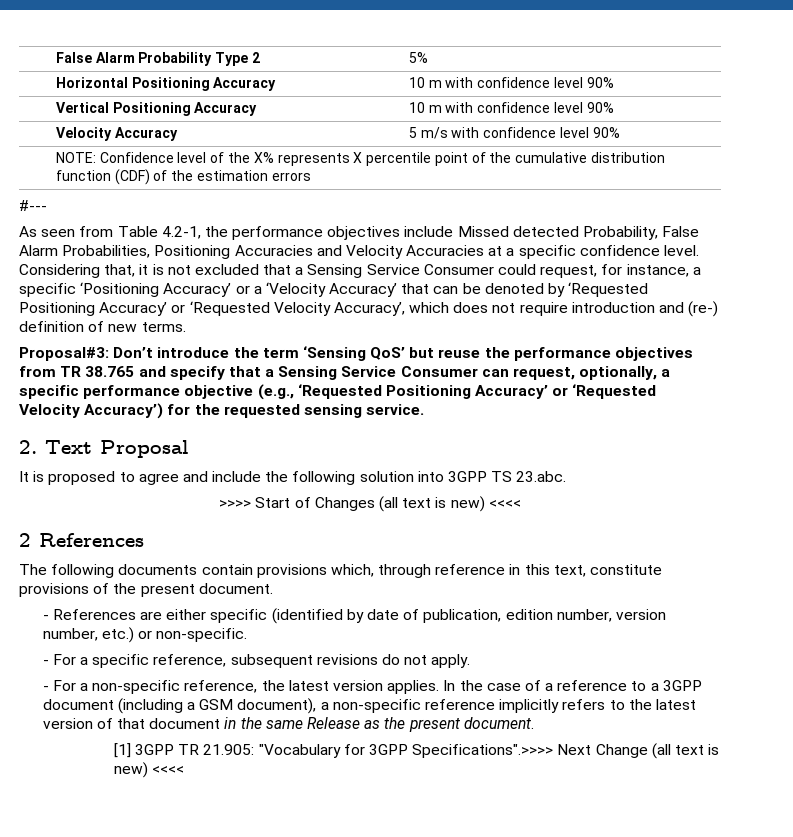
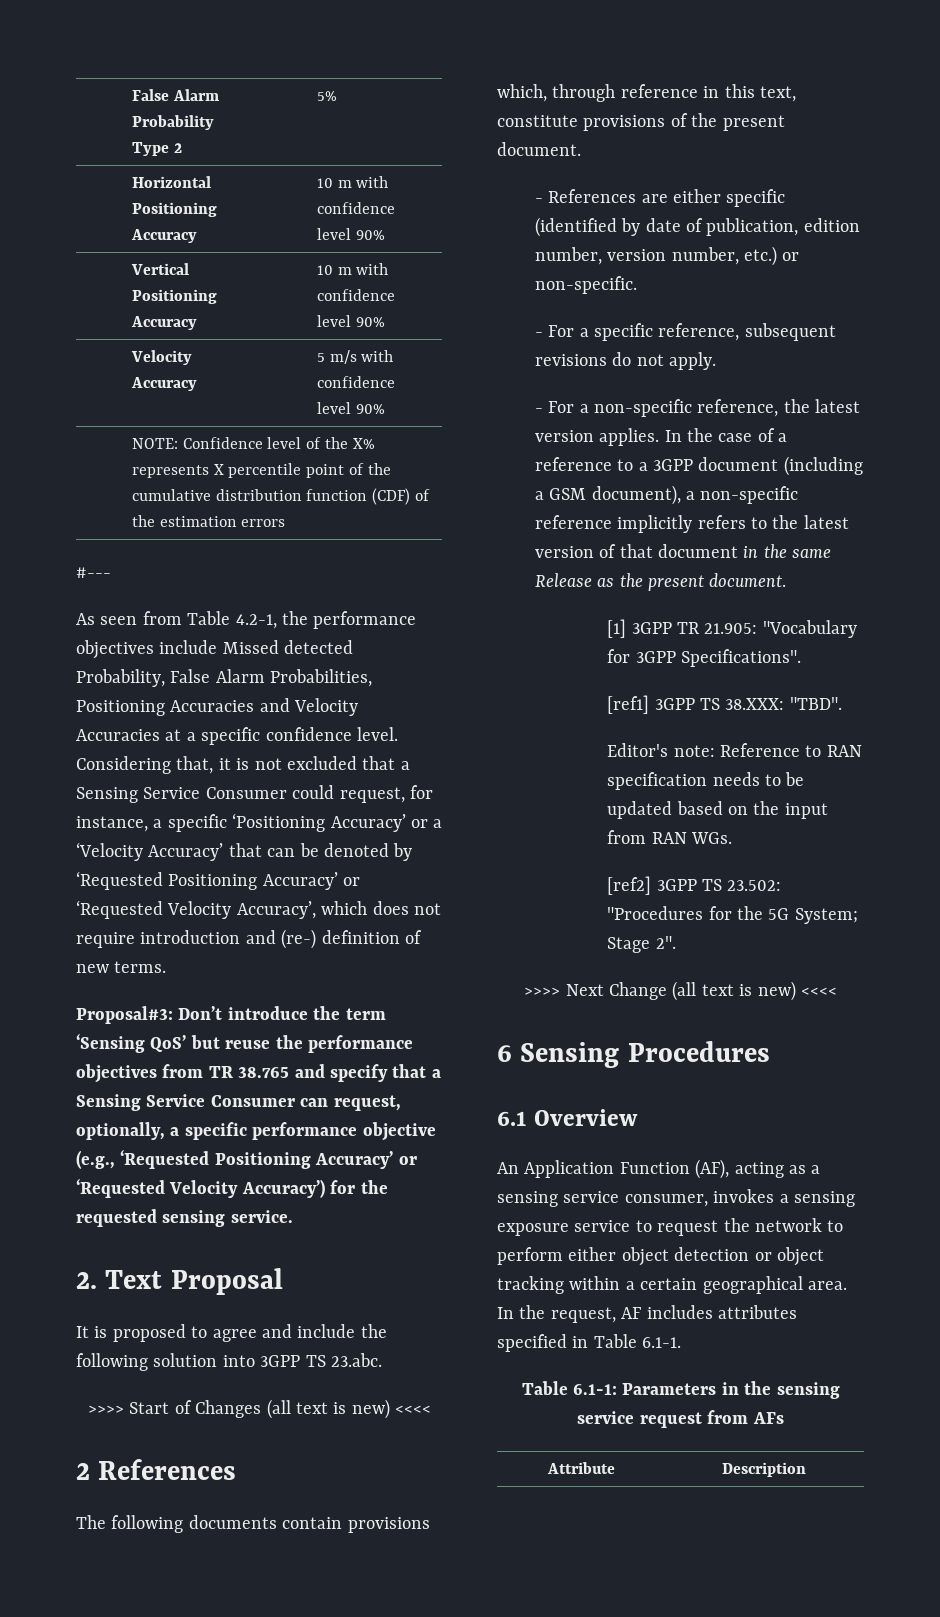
- [1] 3GPP TR 21.905: "Vocabulary for 3GPP Specifications".>>>> Next Change (all text is new) <<<<
+ [1] 3GPP TR 21.905: "Vocabulary for 3GPP Specifications".
+ [ref1] 3GPP TS 38.XXX: "TBD".
+ Editor's note: Reference to RAN specification needs to be updated based on the input from RAN WGs.
+ [ref2] 3GPP TS 23.502: "Procedures for the 5G System; Stage 2".
+ >>>> Next Change (all text is new) <<<<
+ 6 Sensing Procedures
+ 6.1 Overview
+ An Application Function (AF), acting as a sensing service consumer, invokes a sensing exposure service to request the network to perform either object detection or object tracking within a certain geographical area. In the request, AF includes attributes specified in Table 6.1-1.
+ Table 6.1-1: Parameters in the sensing service request from AFs
+ Attribute | Description

